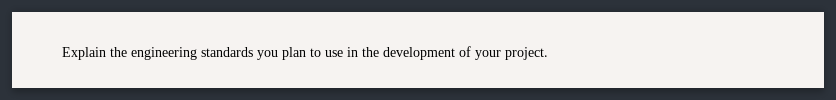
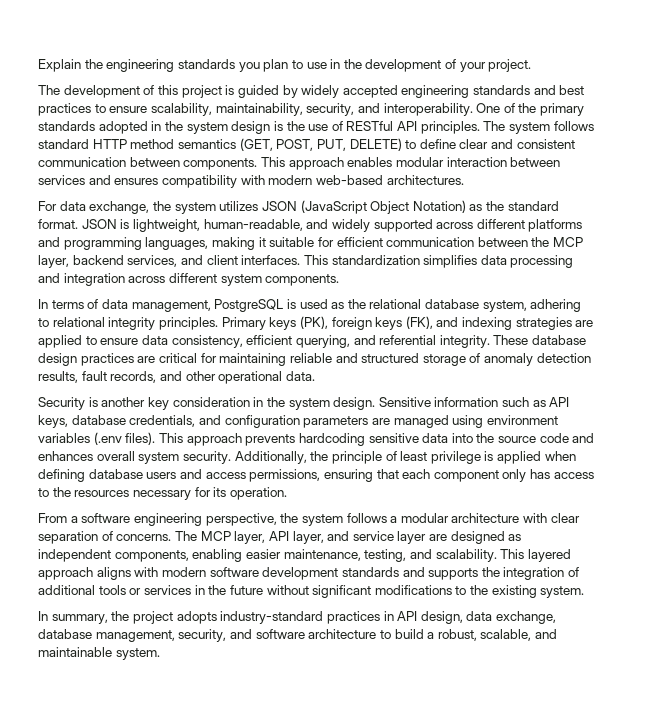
+ The development of this project is guided by widely accepted engineering standards and best practices to ensure scalability, maintainability, security, and interoperability. One of the primary standards adopted in the system design is the use of RESTful API principles. The system follows standard HTTP method semantics (GET, POST, PUT, DELETE) to define clear and consistent communication between components. This approach enables modular interaction between services and ensures compatibility with modern web-based architectures.
+ For data exchange, the system utilizes JSON (JavaScript Object Notation) as the standard format. JSON is lightweight, human-readable, and widely supported across different platforms and programming languages, making it suitable for efficient communication between the MCP layer, backend services, and client interfaces. This standardization simplifies data processing and integration across different system components.
+ In terms of data management, PostgreSQL is used as the relational database system, adhering to relational integrity principles. Primary keys (PK), foreign keys (FK), and indexing strategies are applied to ensure data consistency, efficient querying, and referential integrity. These database design practices are critical for maintaining reliable and structured storage of anomaly detection results, fault records, and other operational data.
+ Security is another key consideration in the system design. Sensitive information such as API keys, database credentials, and configuration parameters are managed using environment variables (.env files). This approach prevents hardcoding sensitive data into the source code and enhances overall system security. Additionally, the principle of least privilege is applied when defining database users and access permissions, ensuring that each component only has access to the resources necessary for its operation.
+ From a software engineering perspective, the system follows a modular architecture with clear separation of concerns. The MCP layer, API layer, and service layer are designed as independent components, enabling easier maintenance, testing, and scalability. This layered approach aligns with modern software development standards and supports the integration of additional tools or services in the future without significant modifications to the existing system.
+ In summary, the project adopts industry-standard practices in API design, data exchange, database management, security, and software architecture to build a robust, scalable, and maintainable system.

